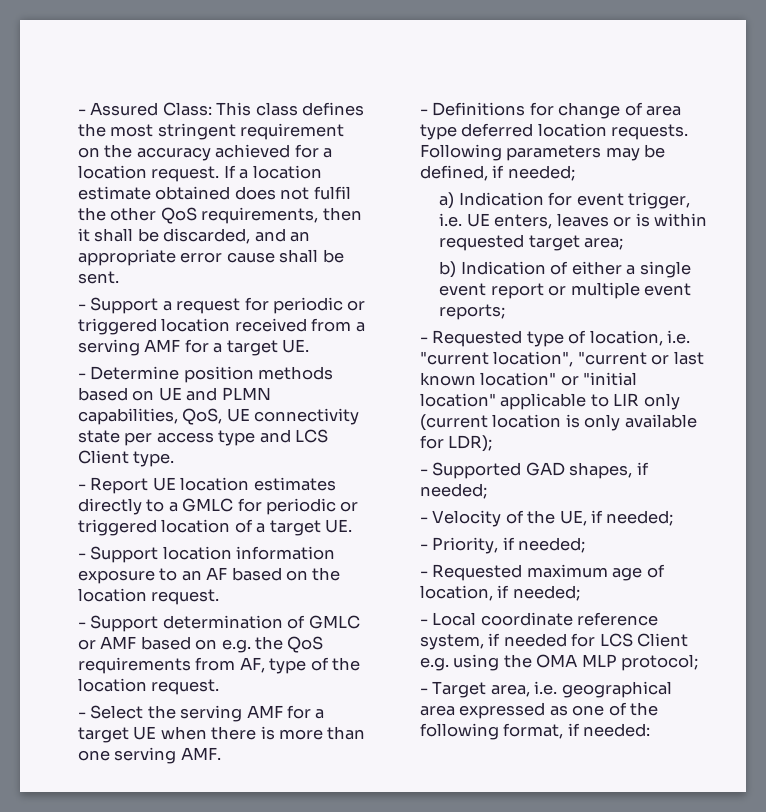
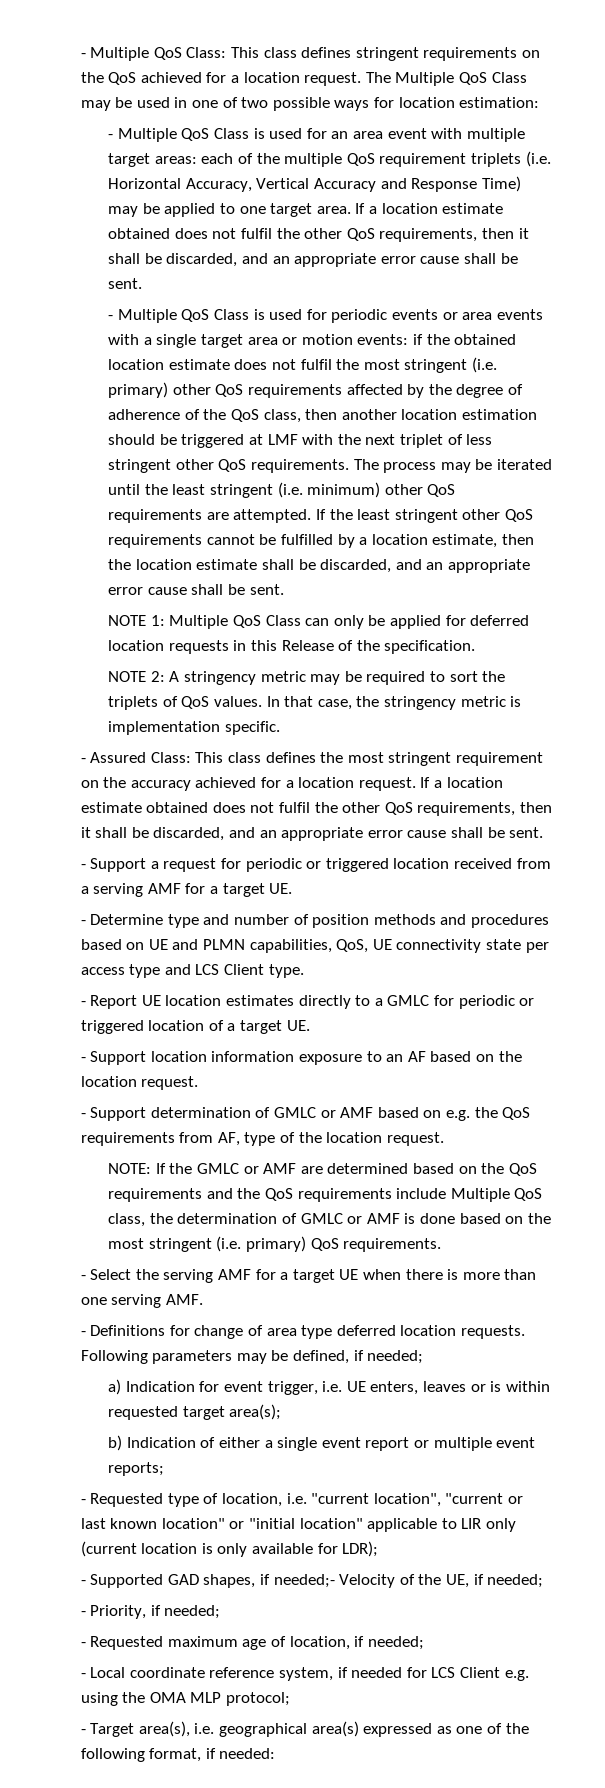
+ - Multiple QoS Class: This class defines stringent requirements on the QoS achieved for a location request. The Multiple QoS Class may be used in one of two possible ways for location estimation:
+ - Multiple QoS Class is used for an area event with multiple target areas: each of the multiple QoS requirement triplets (i.e. Horizontal Accuracy, Vertical Accuracy and Response Time) may be applied to one target area. If a location estimate obtained does not fulfil the other QoS requirements, then it shall be discarded, and an appropriate error cause shall be sent.
+ - Multiple QoS Class is used for periodic events or area events with a single target area or motion events: if the obtained location estimate does not fulfil the most stringent (i.e. primary) other QoS requirements affected by the degree of adherence of the QoS class, then another location estimation should be triggered at LMF with the next triplet of less stringent other QoS requirements. The process may be iterated until the least stringent (i.e. minimum) other QoS requirements are attempted. If the least stringent other QoS requirements cannot be fulfilled by a location estimate, then the location estimate shall be discarded, and an appropriate error cause shall be sent.
+ NOTE 1: Multiple QoS Class can only be applied for deferred location requests in this Release of the specification.
+ NOTE 2: A stringency metric may be required to sort the triplets of QoS values. In that case, the stringency metric is implementation specific.
- - Determine position methods based on UE and PLMN capabilities, QoS, UE connectivity state per access type and LCS Client type.
+ - Determine type and number of position methods and procedures based on UE and PLMN capabilities, QoS, UE connectivity state per access type and LCS Client type.
+ NOTE: If the GMLC or AMF are determined based on the QoS requirements and the QoS requirements include Multiple QoS class, the determination of GMLC or AMF is done based on the most stringent (i.e. primary) QoS requirements.
- a) Indication for event trigger, i.e. UE enters, leaves or is within requested target area;
+ a) Indication for event trigger, i.e. UE enters, leaves or is within requested target area(s);
- - Supported GAD shapes, if needed;
- - Velocity of the UE, if needed;
+ - Supported GAD shapes, if needed;- Velocity of the UE, if needed;
- - Target area, i.e. geographical area expressed as one of the following format, if needed:
+ - Target area(s), i.e. geographical area(s) expressed as one of the following format, if needed:

